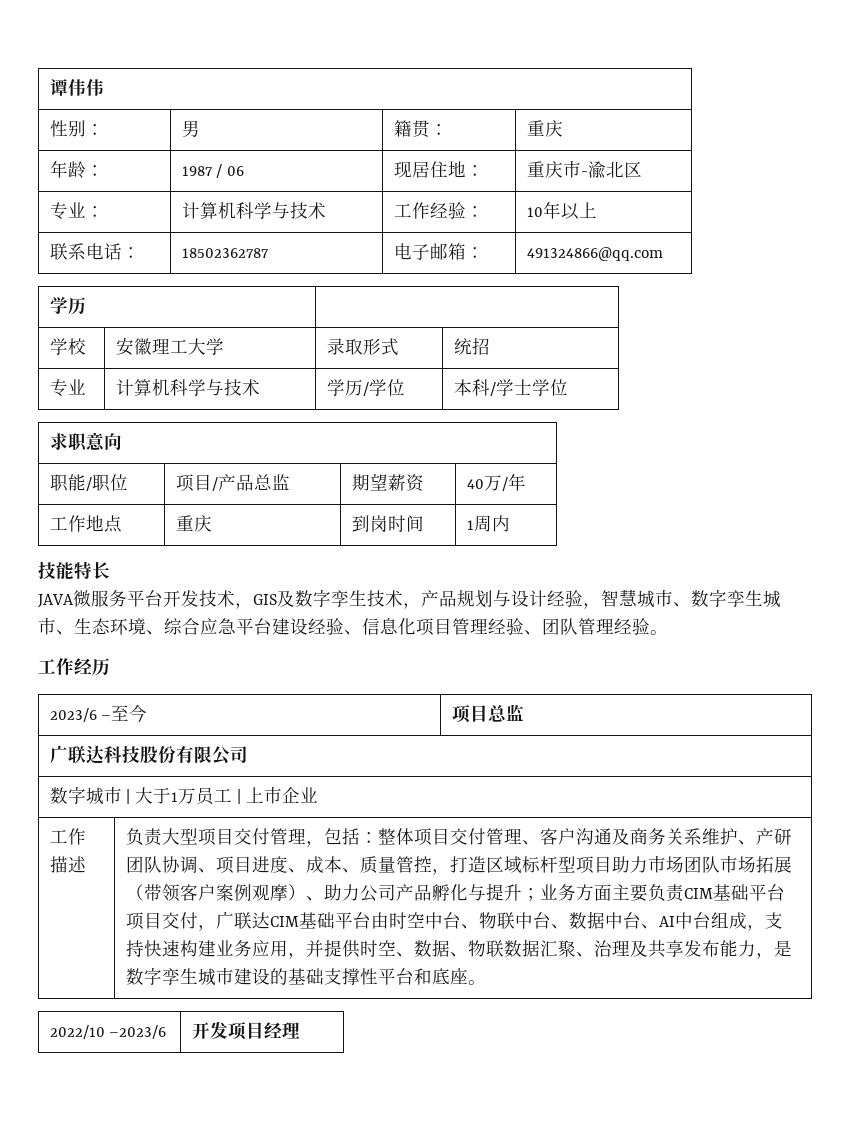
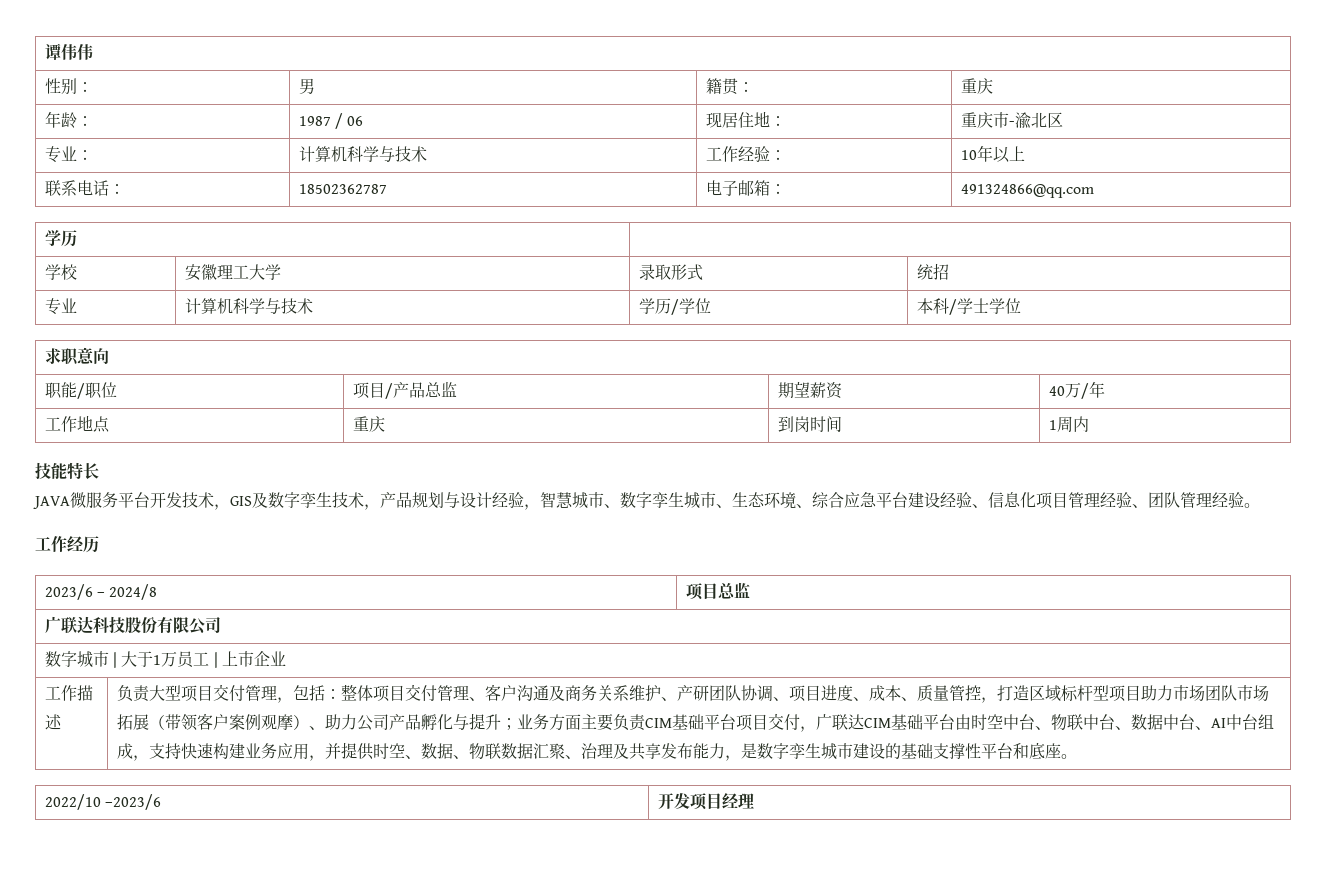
- 2023/6 –至今 | 项目总监
+ 2023/6 – 2024/8 | 项目总监

